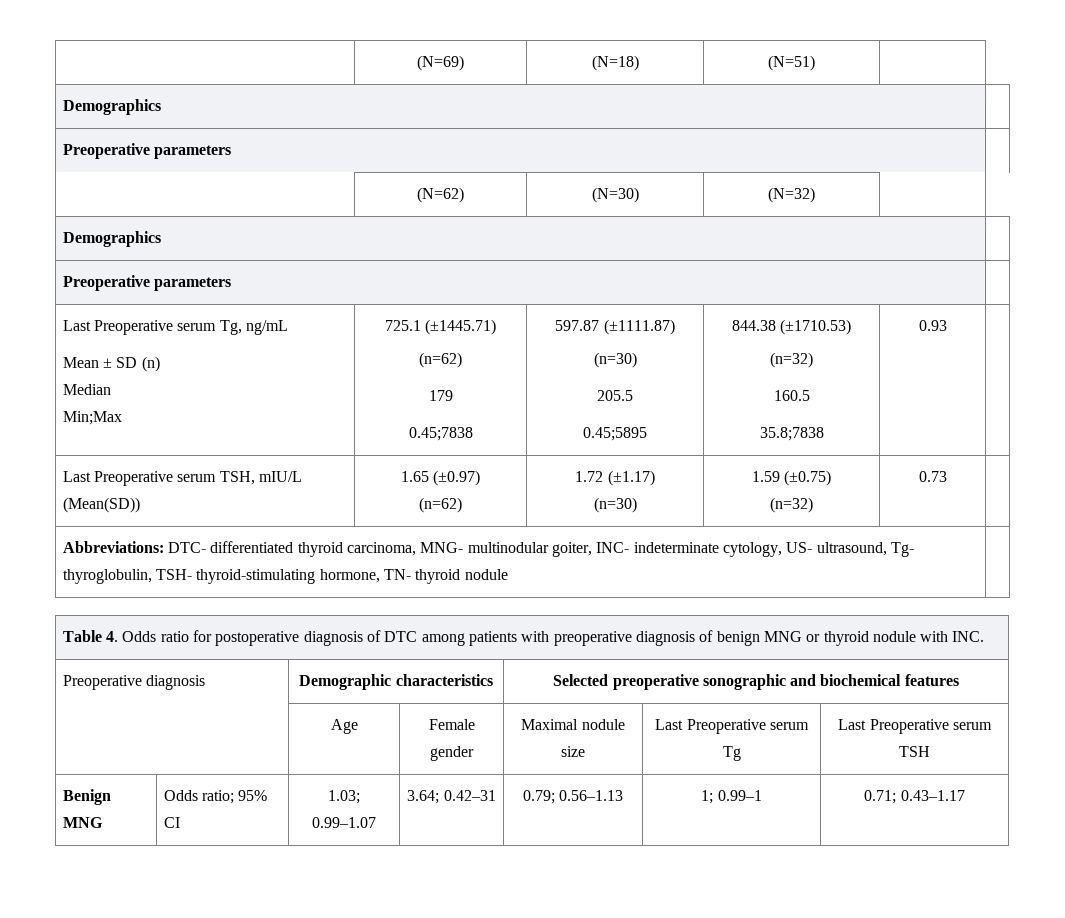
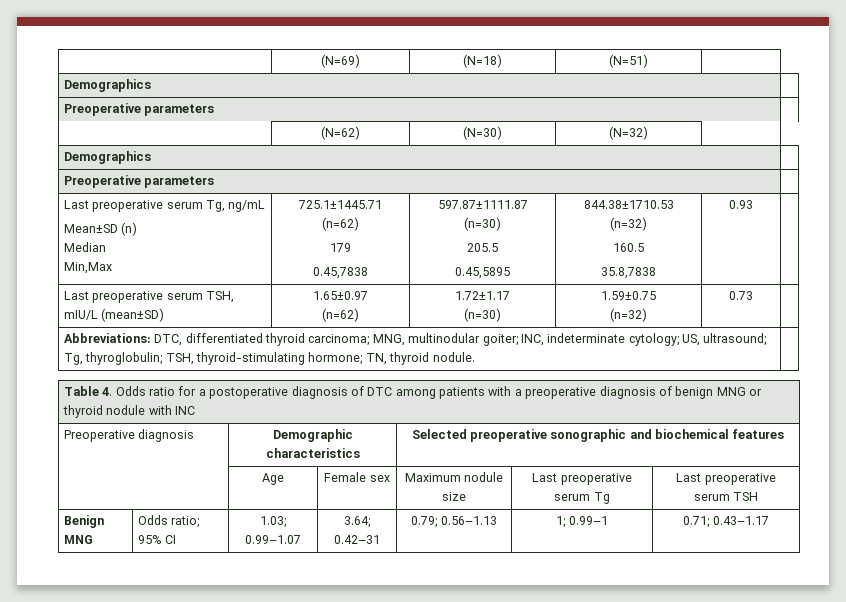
- Last Preoperative serum Tg, ng/mL
- Mean ± SD (n)
+ Last preoperative serum Tg, ng/mL
+ Mean±SD (n)
  Median
- Min;Max | 725.1 (±1445.71)
+ Min,Max | 725.1±1445.71
  (n=62)
  179
- 0.45;7838 | 597.87 (±1111.87)
+ 0.45,7838 | 597.87±1111.87
  (n=30)
  205.5
- 0.45;5895 | 844.38 (±1710.53)
+ 0.45,5895 | 844.38±1710.53
  (n=32)
  160.5
- 35.8;7838 | 0.93 |
+ 35.8,7838 | 0.93 |
- Last Preoperative serum TSH, mIU/L (Mean(SD)) | 1.65 (±0.97)
- (n=62) | 1.72 (±1.17)
- (n=30) | 1.59 (±0.75)
+ Last preoperative serum TSH, mIU/L (mean±SD) | 1.65±0.97
+ (n=62) | 1.72±1.17
+ (n=30) | 1.59±0.75
- Abbreviations: DTC- differentiated thyroid carcinoma, MNG- multinodular goiter, INC- indeterminate cytology, US- ultrasound, Tg- thyroglobulin, TSH- thyroid-stimulating hormone, TN- thyroid nodule |
+ Abbreviations: DTC, differentiated thyroid carcinoma; MNG, multinodular goiter; INC, indeterminate cytology; US, ultrasound; Tg, thyroglobulin; TSH, thyroid-stimulating hormone; TN, thyroid nodule. |
- Table 4. Odds ratio for postoperative diagnosis of DTC among patients with preoperative diagnosis of benign MNG or thyroid nodule with INC.
+ Table 4. Odds ratio for a postoperative diagnosis of DTC among patients with a preoperative diagnosis of benign MNG or thyroid nodule with INC
- | Age | Female gender | Maximal nodule size | Last Preoperative serum Tg | Last Preoperative serum TSH
+ | Age | Female sex | Maximum nodule size | Last preoperative serum Tg | Last preoperative serum TSH

